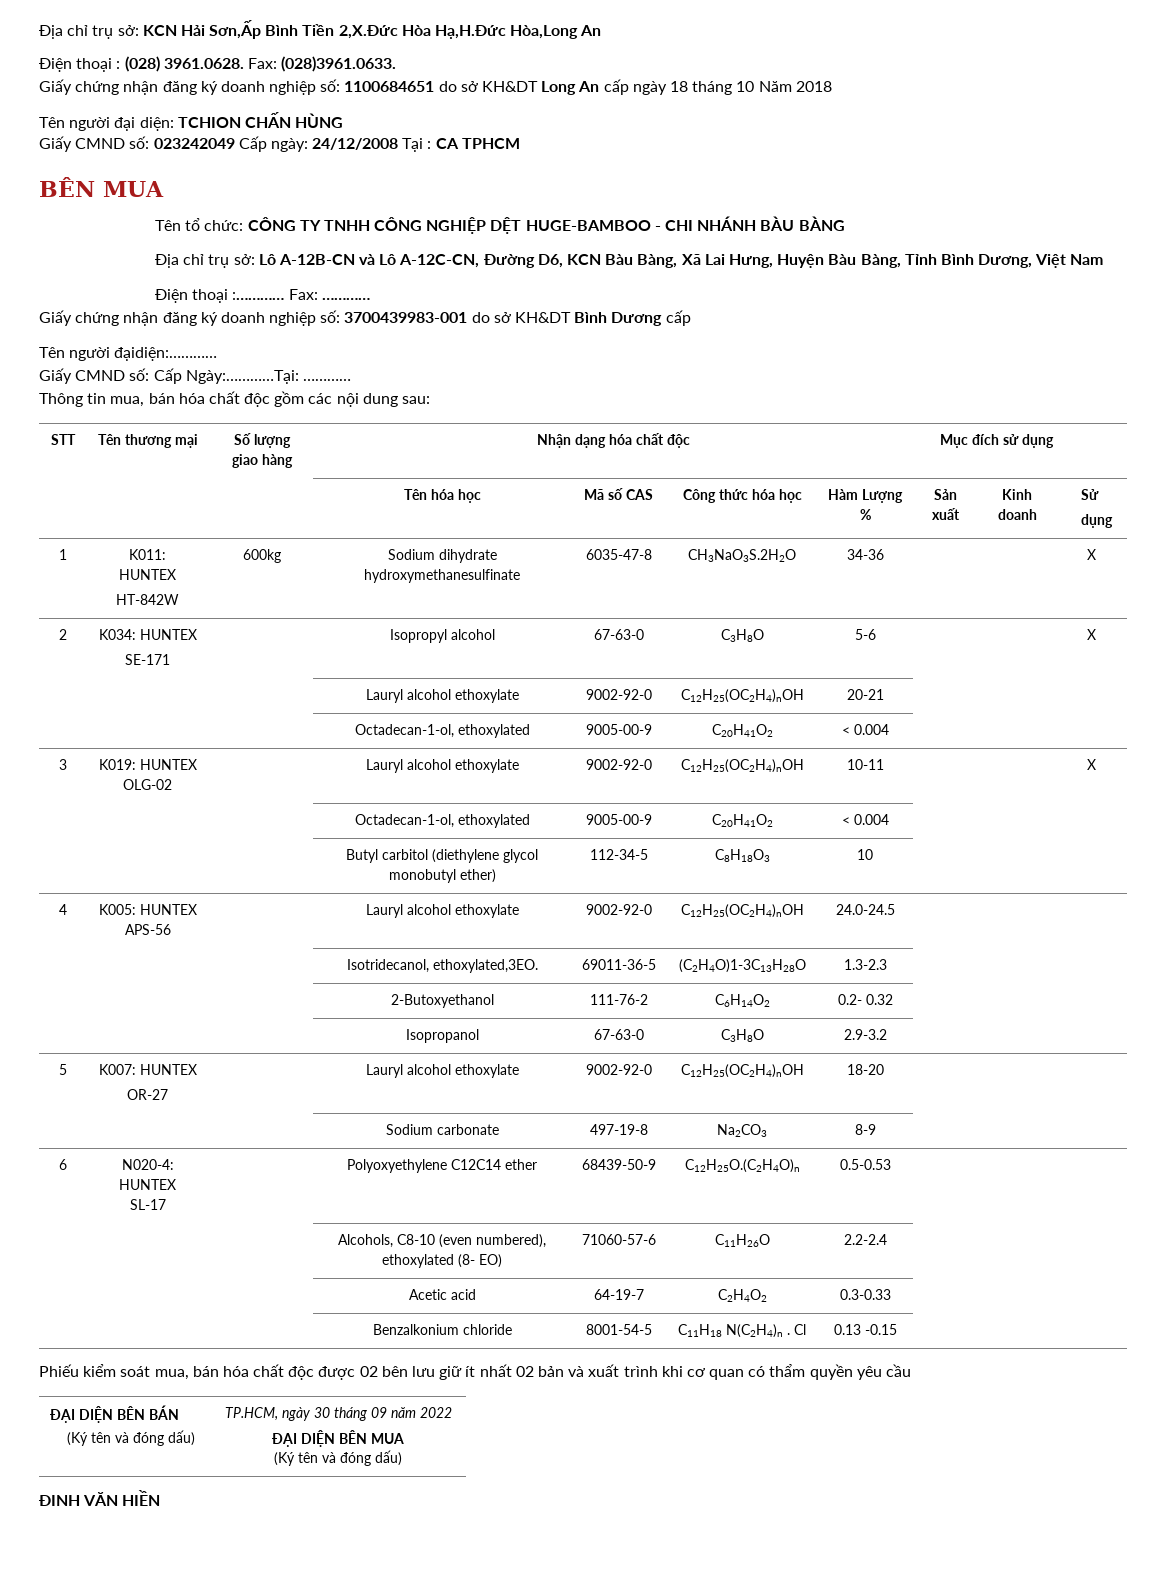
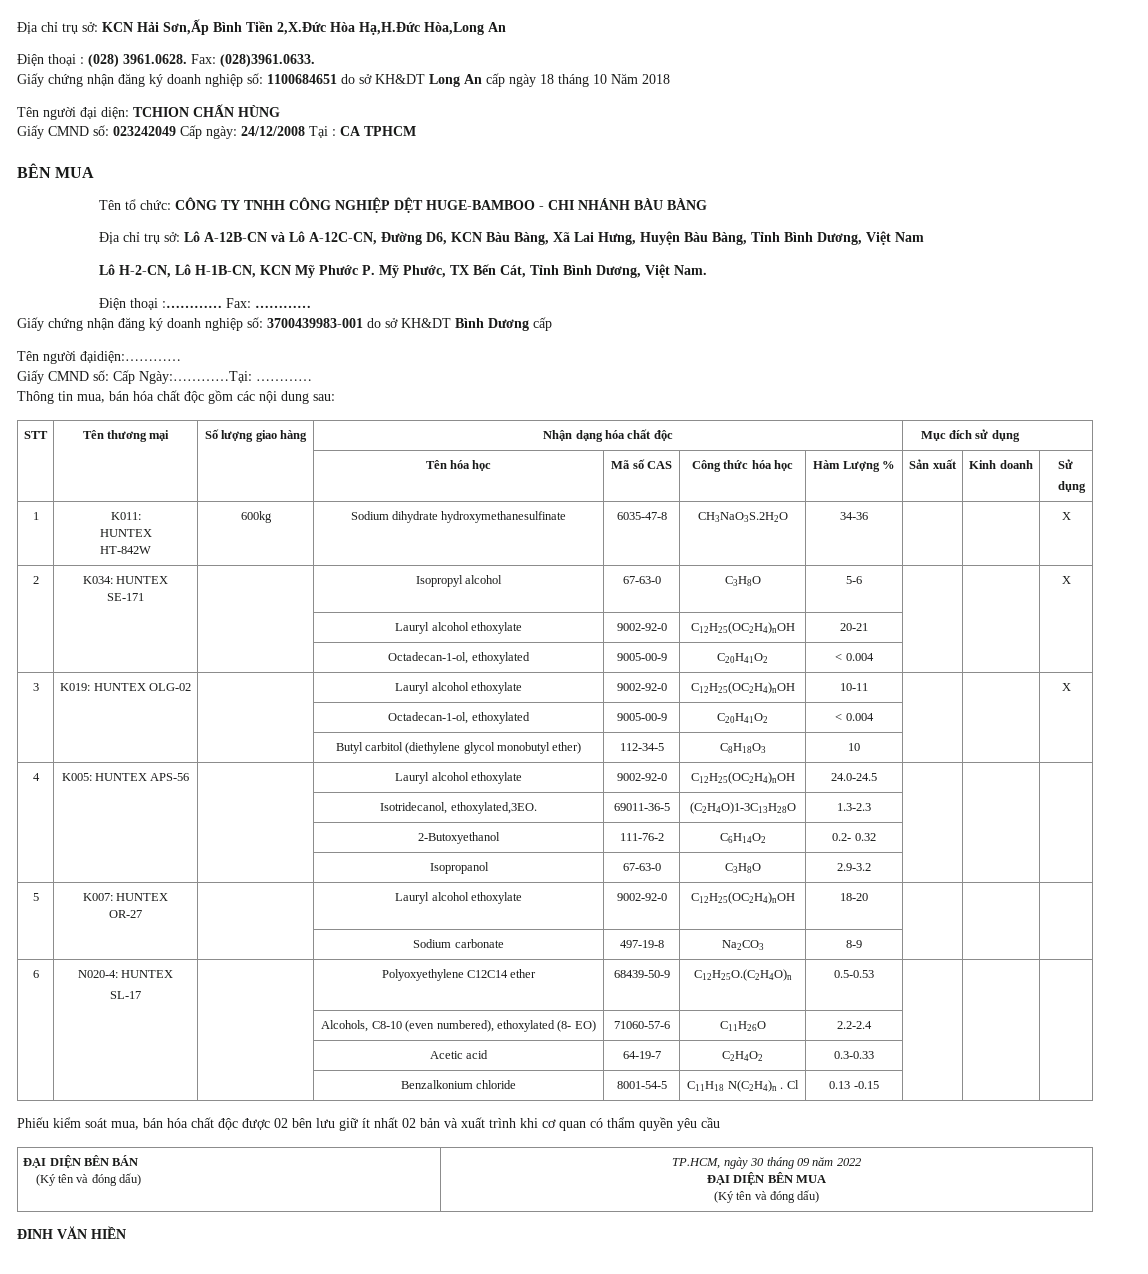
+ Lô H-2-CN, Lô H-1B-CN, KCN Mỹ Phước P. Mỹ Phước, TX Bến Cát, Tỉnh Bình Dương, Việt Nam.

